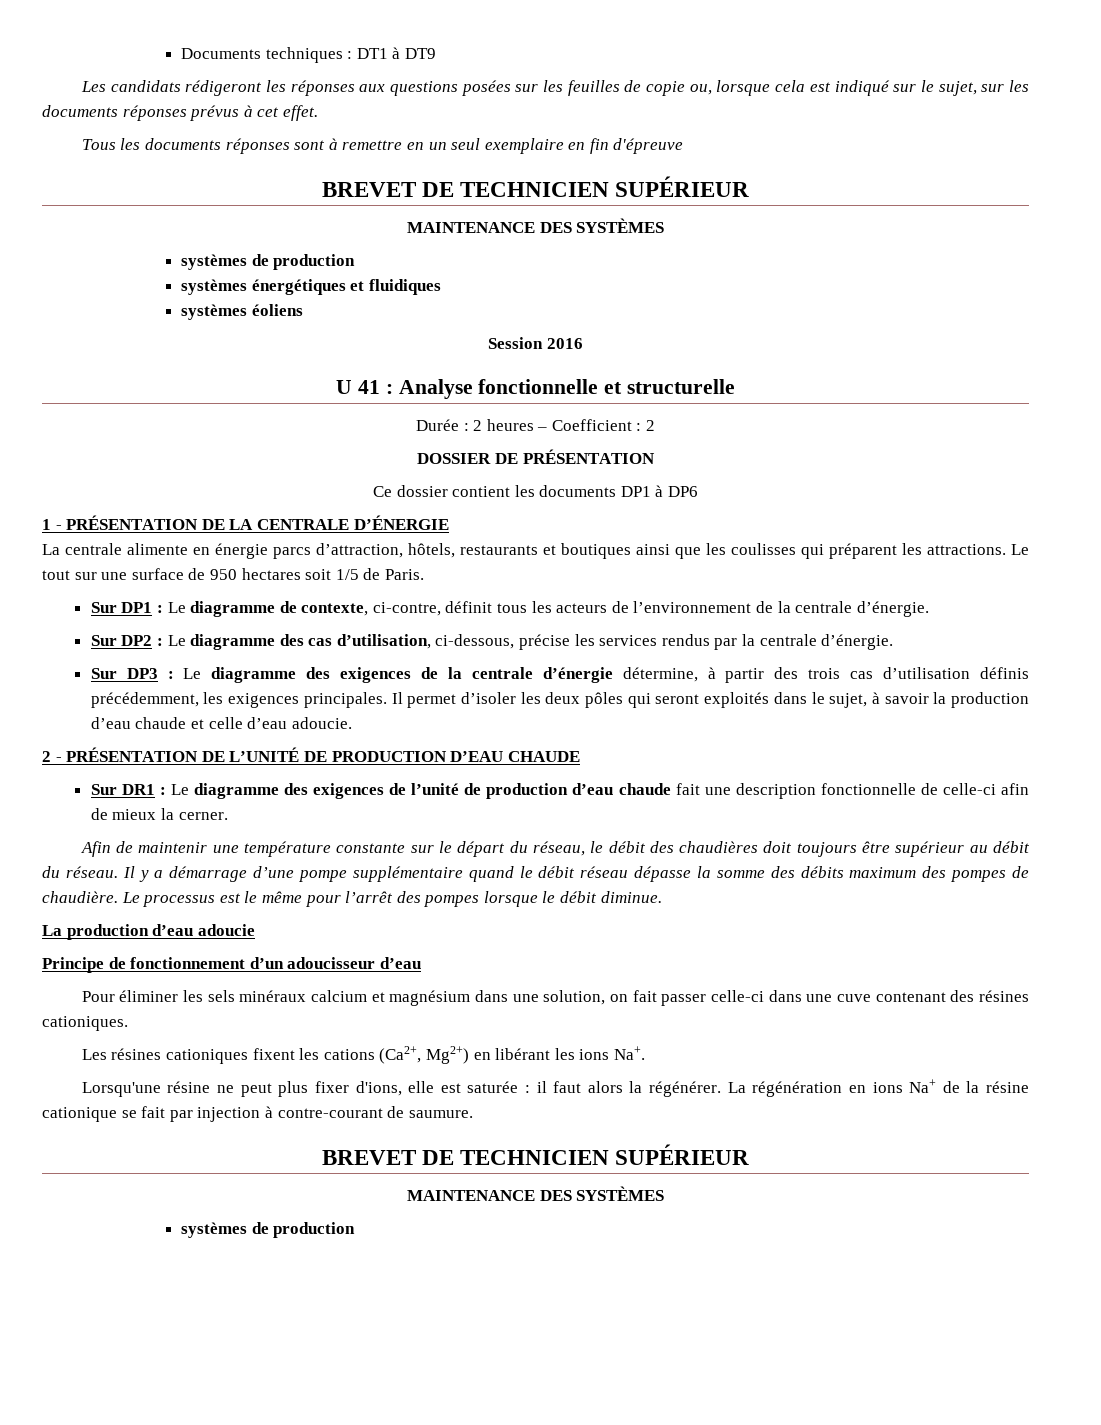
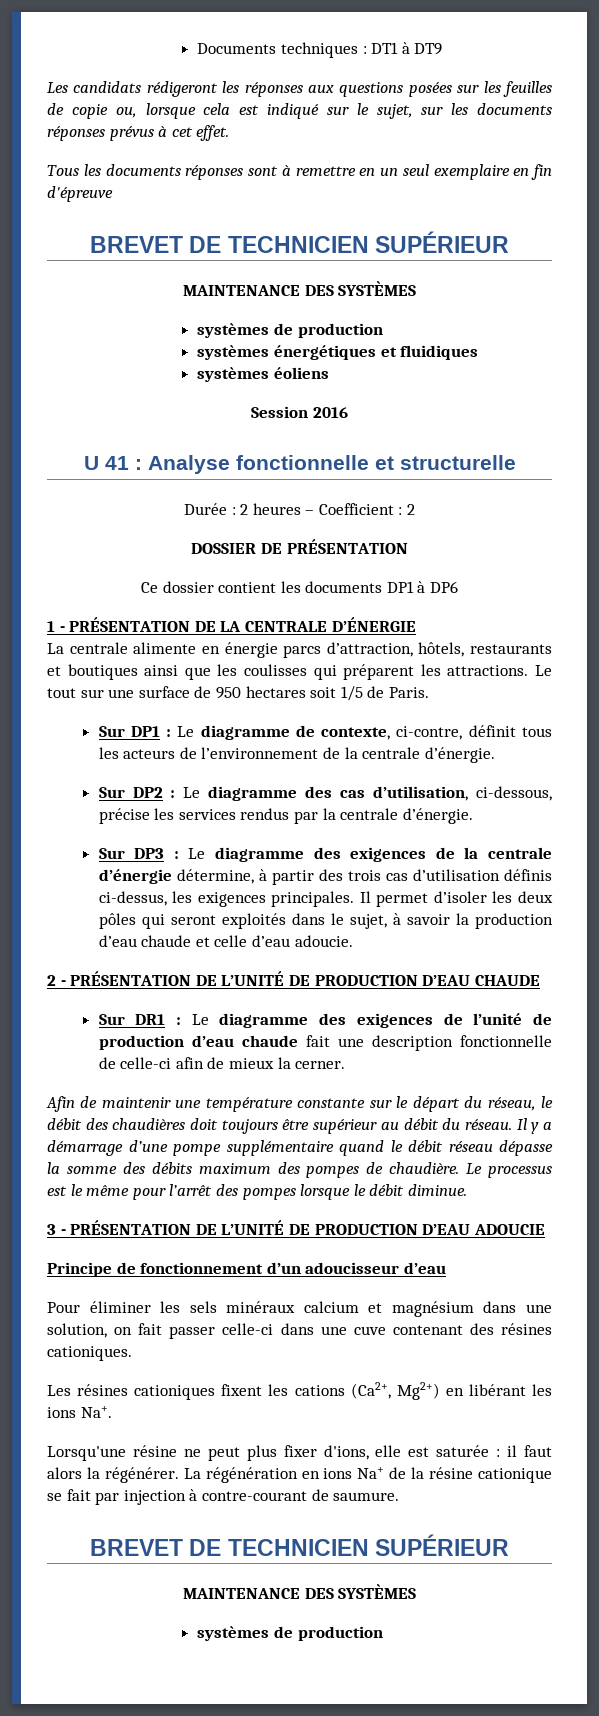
- Sur DP3 : Le diagramme des exigences de la centrale d’énergie détermine, à partir des trois cas d’utilisation définis précédemment, les exigences principales.
+ Sur DP3 : Le diagramme des exigences de la centrale d’énergie détermine, à partir des trois cas d’utilisation définis ci-dessus, les exigences principales.
- La production d’eau adoucie
+ 3 - PRÉSENTATION DE L’UNITÉ DE PRODUCTION D’EAU ADOUCIE

